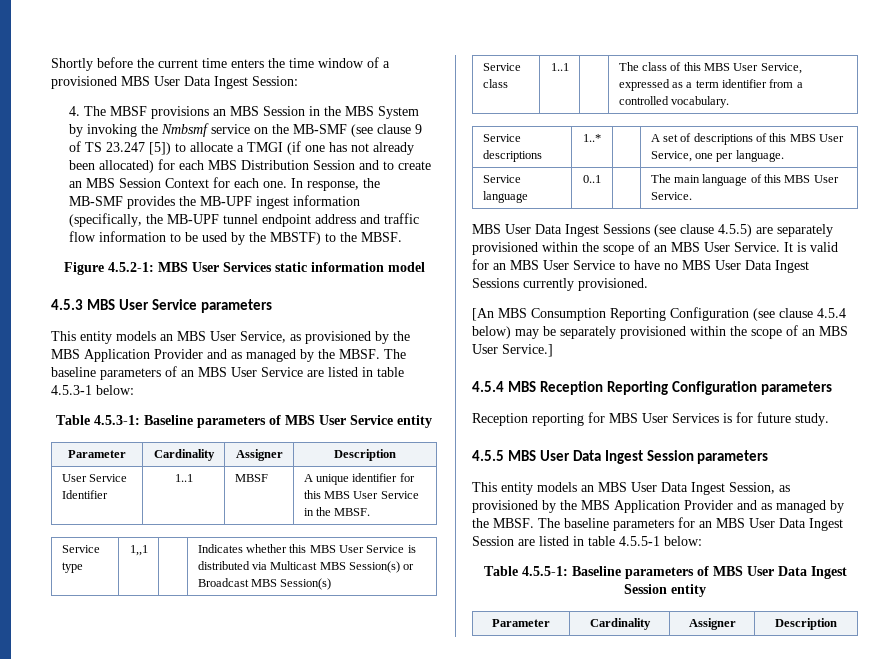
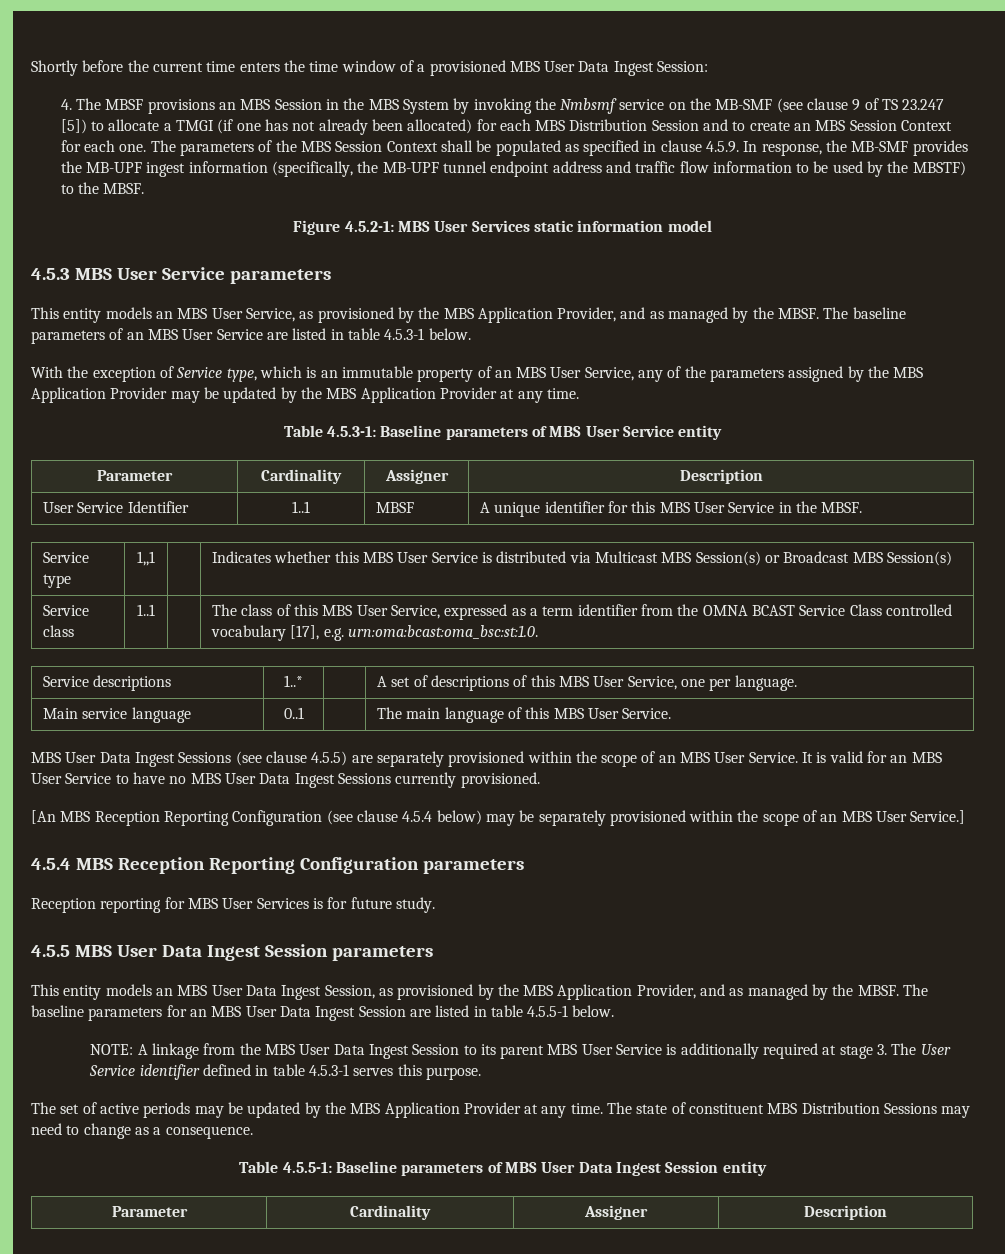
- In response, the MB-SMF provides the MB-UPF ingest information (specifically, the MB-UPF tunnel endpoint address and traffic flow information to be used by the MBSTF) to the MBSF.
+ The parameters of the MBS Session Context shall be populated as specified in clause 4.5.9. In response, the MB-SMF provides the MB-UPF ingest information (specifically, the MB-UPF tunnel endpoint address and traffic flow information to be used by the MBSTF) to the MBSF.
- This entity models an MBS User Service, as provisioned by the MBS Application Provider and as managed by the MBSF.
+ This entity models an MBS User Service, as provisioned by the MBS Application Provider, and as managed by the MBSF.
- The baseline parameters of an MBS User Service are listed in table 4.5.3-1 below:
+ The baseline parameters of an MBS User Service are listed in table 4.5.3-1 below.
+ With the exception of Service type, which is an immutable property of an MBS User Service, any of the parameters assigned by the MBS Application Provider may be updated by the MBS Application Provider at any time.
- Service class | 1..1 | | The class of this MBS User Service, expressed as a term identifier from a controlled vocabulary.
+ Service class | 1..1 | | The class of this MBS User Service, expressed as a term identifier from the OMNA BCAST Service Class controlled vocabulary [17], e.g. urn:oma:bcast:oma_bsc:st:1.0.
- Service language | 0..1 | | The main language of this MBS User Service.
+ Main service language | 0..1 | | The main language of this MBS User Service.
- [An MBS Consumption Reporting Configuration (see clause 4.5.4 below) may be separately provisioned within the scope of an MBS User Service.]
+ [An MBS Reception Reporting Configuration (see clause 4.5.4 below) may be separately provisioned within the scope of an MBS User Service.]
- This entity models an MBS User Data Ingest Session, as provisioned by the MBS Application Provider and as managed by the MBSF.
+ This entity models an MBS User Data Ingest Session, as provisioned by the MBS Application Provider, and as managed by the MBSF.
- The baseline parameters for an MBS User Data Ingest Session are listed in table 4.5.5-1 below:
+ The baseline parameters for an MBS User Data Ingest Session are listed in table 4.5.5-1 below.
+ NOTE: A linkage from the MBS User Data Ingest Session to its parent MBS User Service is additionally required at stage 3. The User Service identifier defined in table 4.5.3-1 serves this purpose.
+ The set of active periods may be updated by the MBS Application Provider at any time. The state of constituent MBS Distribution Sessions may need to change as a consequence.

